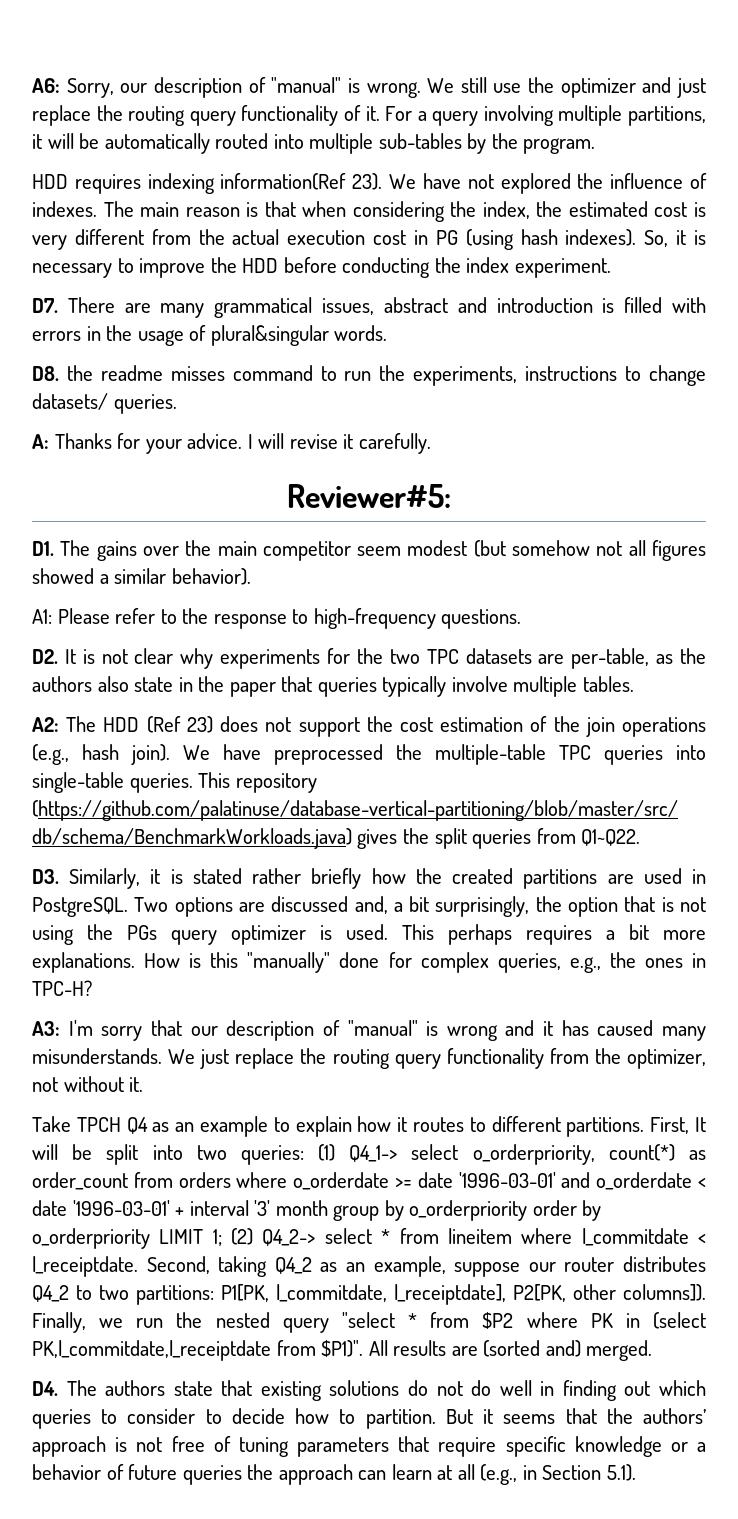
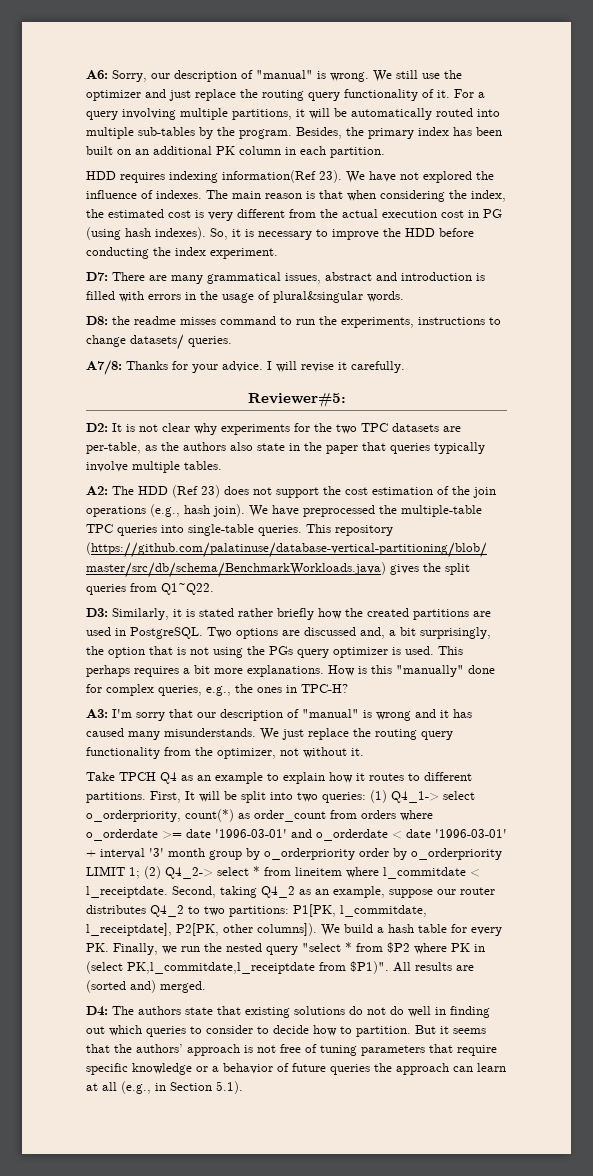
+ Besides, the primary index has been built on an additional PK column in each partition.
- D7. There are many grammatical issues, abstract and introduction is filled with errors in the usage of plural&singular words.
+ D7: There are many grammatical issues, abstract and introduction is filled with errors in the usage of plural&singular words.
- D8. the readme misses command to run the experiments, instructions to change datasets/ queries.
+ D8: the readme misses command to run the experiments, instructions to change datasets/ queries.
- A: Thanks for your advice.
+ A7/8: Thanks for your advice.
- D1. The gains over the main competitor seem modest (but somehow not all figures showed a similar behavior).
- A1: Please refer to the response to high-frequency questions.
- D2. It is not clear why experiments for the two TPC datasets are per-table, as the authors also state in the paper that queries typically involve multiple tables.
+ D2: It is not clear why experiments for the two TPC datasets are per-table, as the authors also state in the paper that queries typically involve multiple tables.
- D3. Similarly, it is stated rather briefly how the created partitions are used in PostgreSQL.
+ D3: Similarly, it is stated rather briefly how the created partitions are used in PostgreSQL.
- Finally, we run the nested query "select * from $P2 where PK in (select PK,l_commitdate,l_receiptdate from $P1)".
+ We build a hash table for every PK. Finally, we run the nested query "select * from $P2 where PK in (select PK,l_commitdate,l_receiptdate from $P1)".
- D4. The authors state that existing solutions do not do well in finding out which queries to consider to decide how to partition.
+ D4: The authors state that existing solutions do not do well in finding out which queries to consider to decide how to partition.

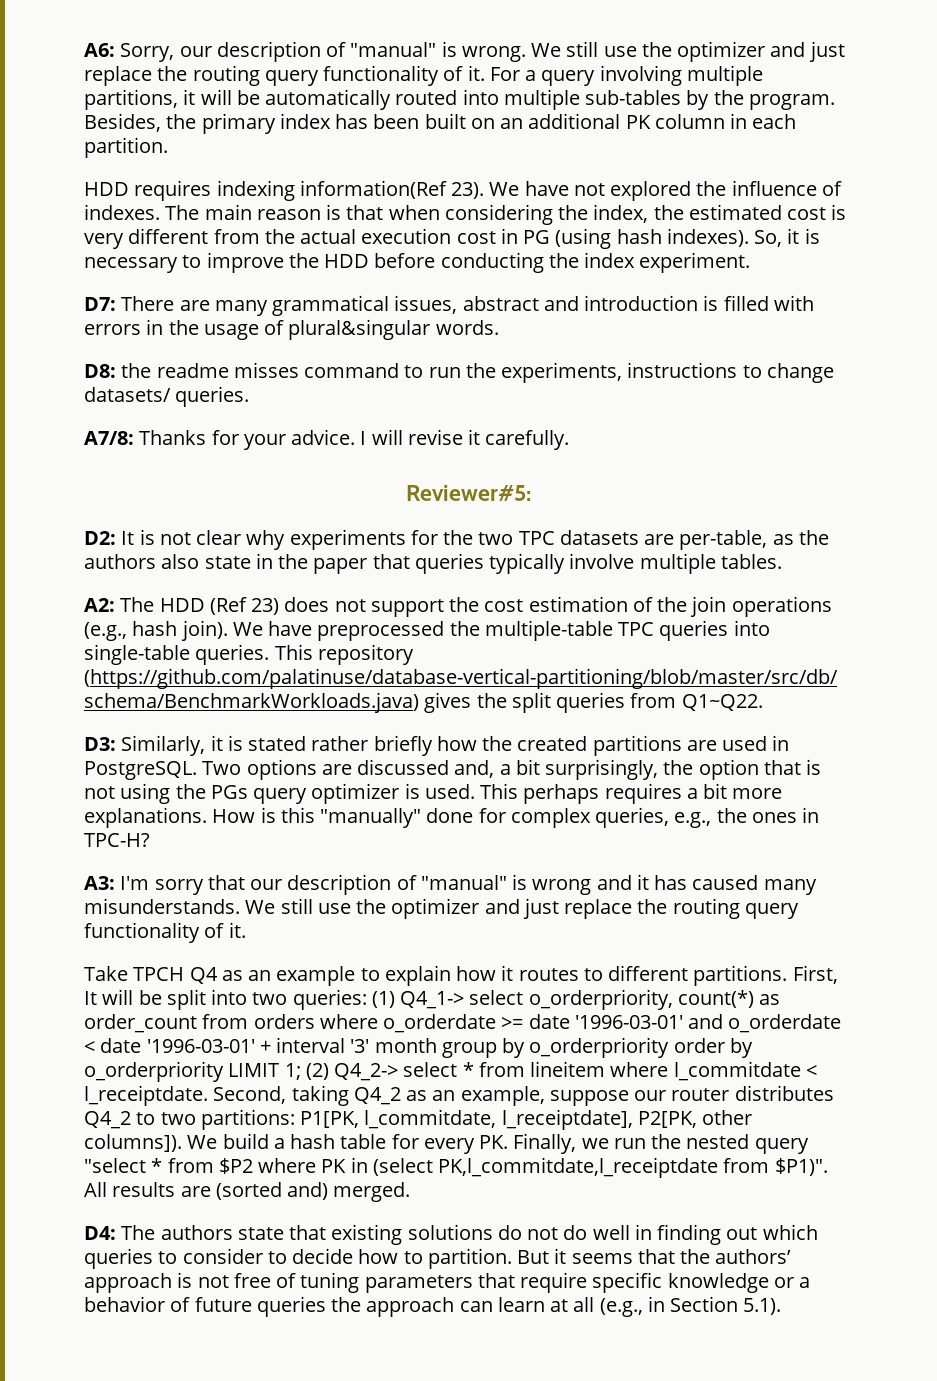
- A3: I'm sorry that our description of "manual" is wrong and it has caused many misunderstands. We just replace the routing query functionality from the optimizer, not without it.
+ A3: I'm sorry that our description of "manual" is wrong and it has caused many misunderstands. We still use the optimizer and just replace the routing query functionality of it.

